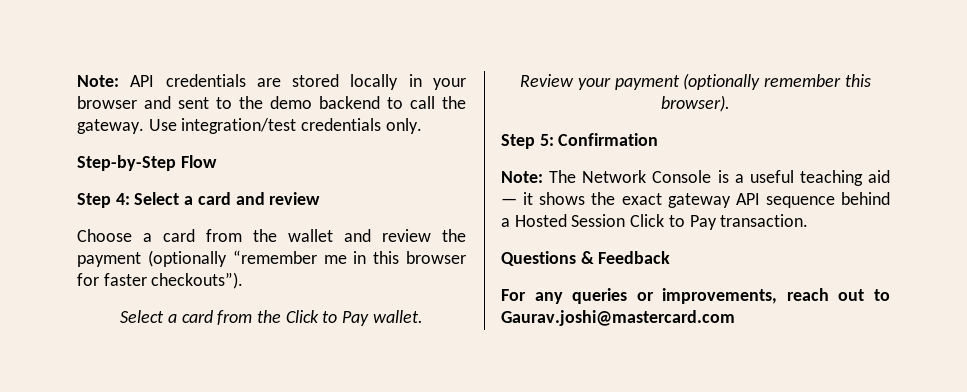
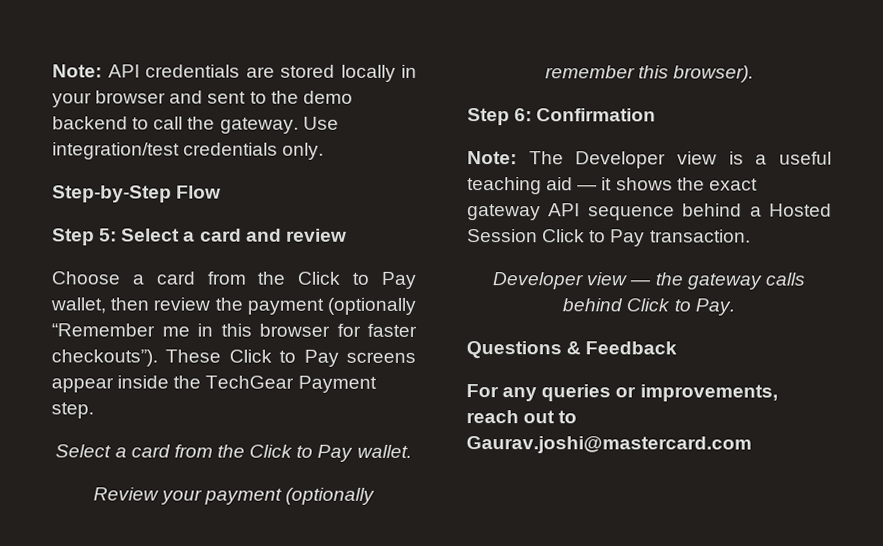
- Step 4: Select a card and review
+ Step 5: Select a card and review
- Choose a card from the wallet and review the payment (optionally “remember me in this browser for faster checkouts”).
+ Choose a card from the Click to Pay wallet, then review the payment (optionally “Remember me in this browser for faster checkouts”). These Click to Pay screens appear inside the TechGear Payment step.
- Step 5: Confirmation
+ Step 6: Confirmation
- Note: The Network Console is a useful teaching aid — it shows the exact gateway API sequence behind a Hosted Session Click to Pay transaction.
+ Note: The Developer view is a useful teaching aid — it shows the exact gateway API sequence behind a Hosted Session Click to Pay transaction.
+ Developer view — the gateway calls behind Click to Pay.

